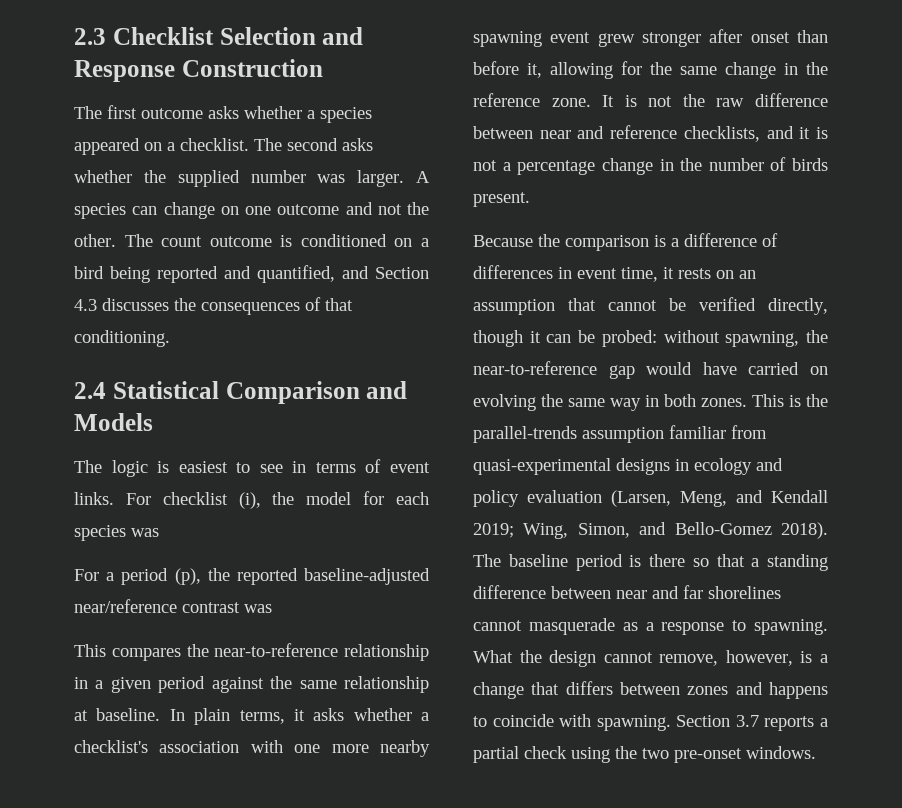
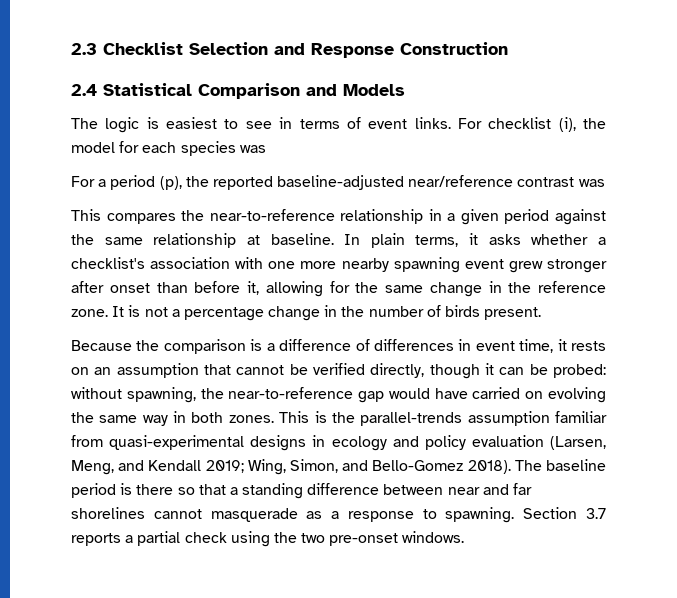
- The first outcome asks whether a species appeared on a checklist. The second asks whether the supplied number was larger. A species can change on one outcome and not the other. The count outcome is conditioned on a bird being reported and quantified, and Section 4.3 discusses the consequences of that conditioning.
- It is not the raw difference between near and reference checklists, and it is not a percentage change in the number of birds present.
+ It is not a percentage change in the number of birds present.
- What the design cannot remove, however, is a change that differs between zones and happens to coincide with spawning.

